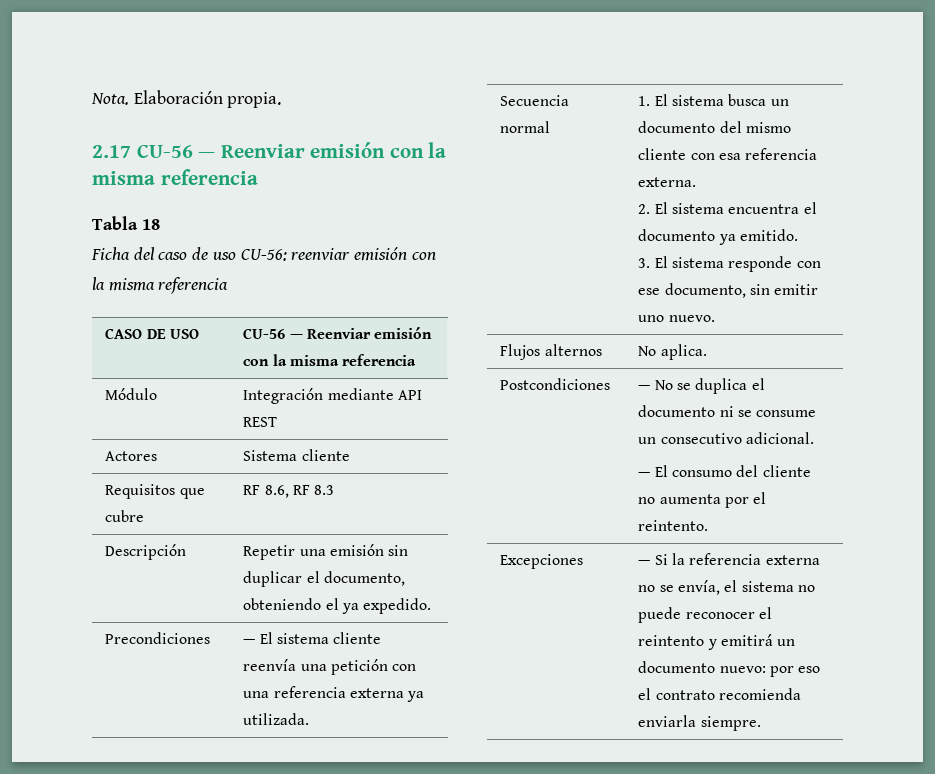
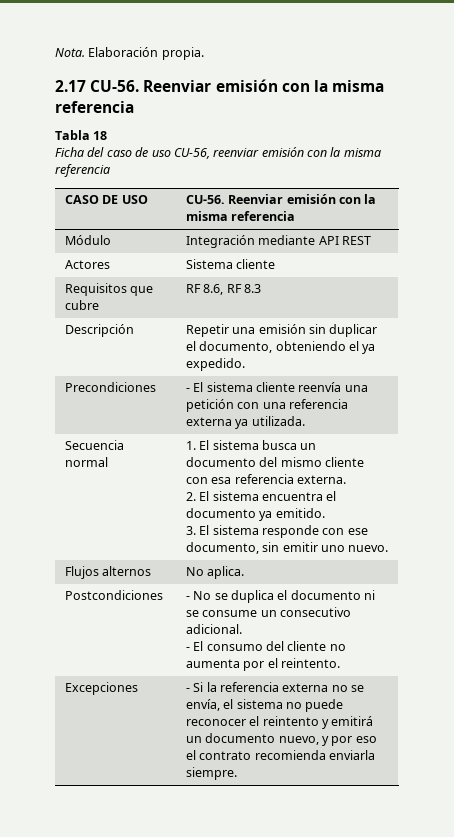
- 2.17 CU-56 — Reenviar emisión con la misma referencia
+ 2.17 CU-56. Reenviar emisión con la misma referencia
- Ficha del caso de uso CU-56: reenviar emisión con la misma referencia
+ Ficha del caso de uso CU-56, reenviar emisión con la misma referencia
- CASO DE USO | CU-56 — Reenviar emisión con la misma referencia
+ CASO DE USO | CU-56. Reenviar emisión con la misma referencia
- Precondiciones | — El sistema cliente reenvía una petición con una referencia externa ya utilizada.
+ Precondiciones | - El sistema cliente reenvía una petición con una referencia externa ya utilizada.
- Postcondiciones | — No se duplica el documento ni se consume un consecutivo adicional.
- — El consumo del cliente no aumenta por el reintento.
+ Postcondiciones | - No se duplica el documento ni se consume un consecutivo adicional.
+ - El consumo del cliente no aumenta por el reintento.
- Excepciones | — Si la referencia externa no se envía, el sistema no puede reconocer el reintento y emitirá un documento nuevo: por eso el contrato recomienda enviarla siempre.
+ Excepciones | - Si la referencia externa no se envía, el sistema no puede reconocer el reintento y emitirá un documento nuevo, y por eso el contrato recomienda enviarla siempre.

